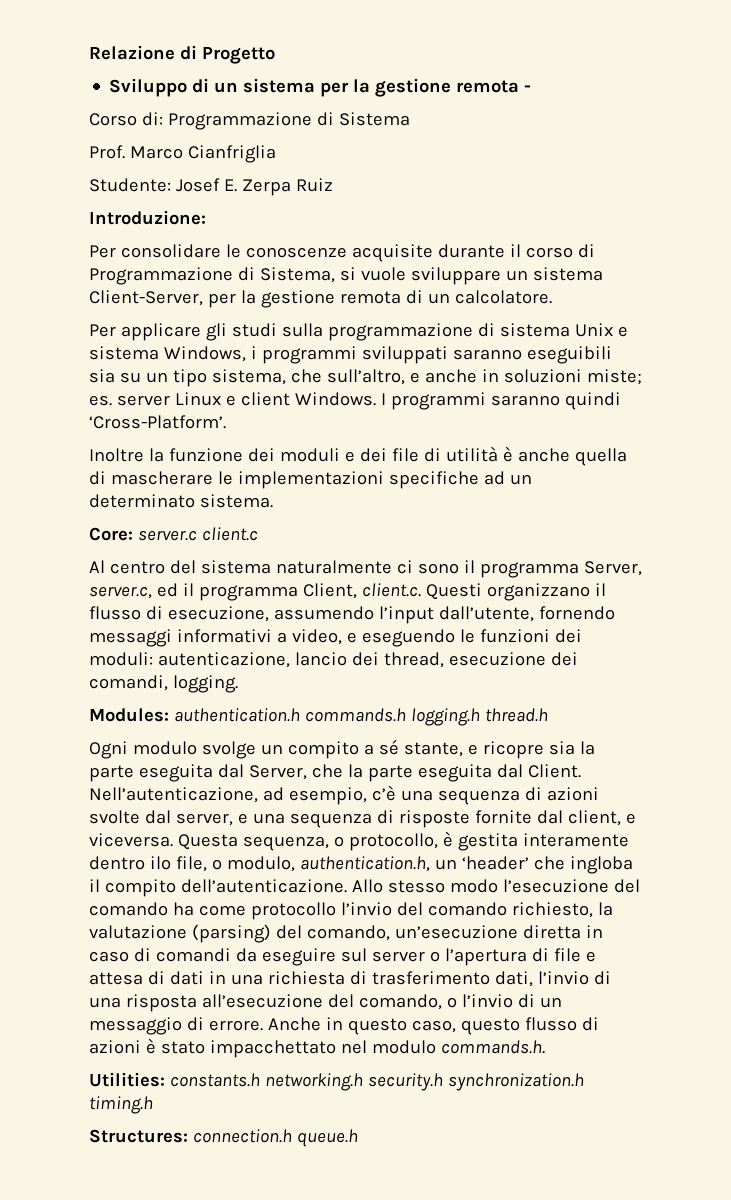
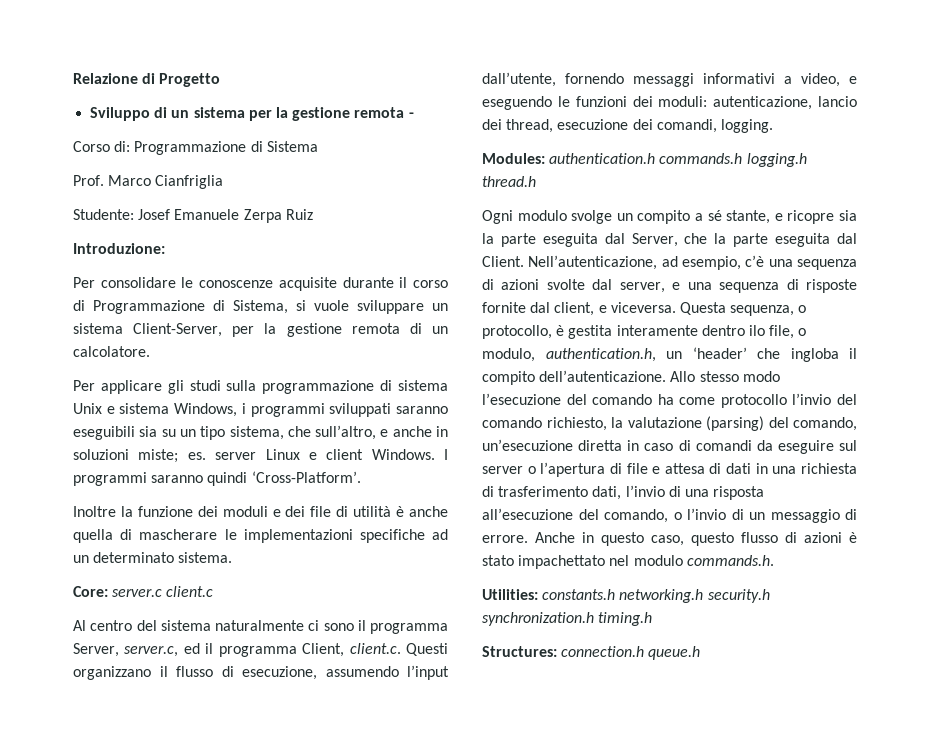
- Studente: Josef E. Zerpa Ruiz
+ Studente: Josef Emanuele Zerpa Ruiz
- Anche in questo caso, questo flusso di azioni è stato impacchettato nel modulo commands.h.
+ Anche in questo caso, questo flusso di azioni è stato impachettato nel modulo commands.h.

